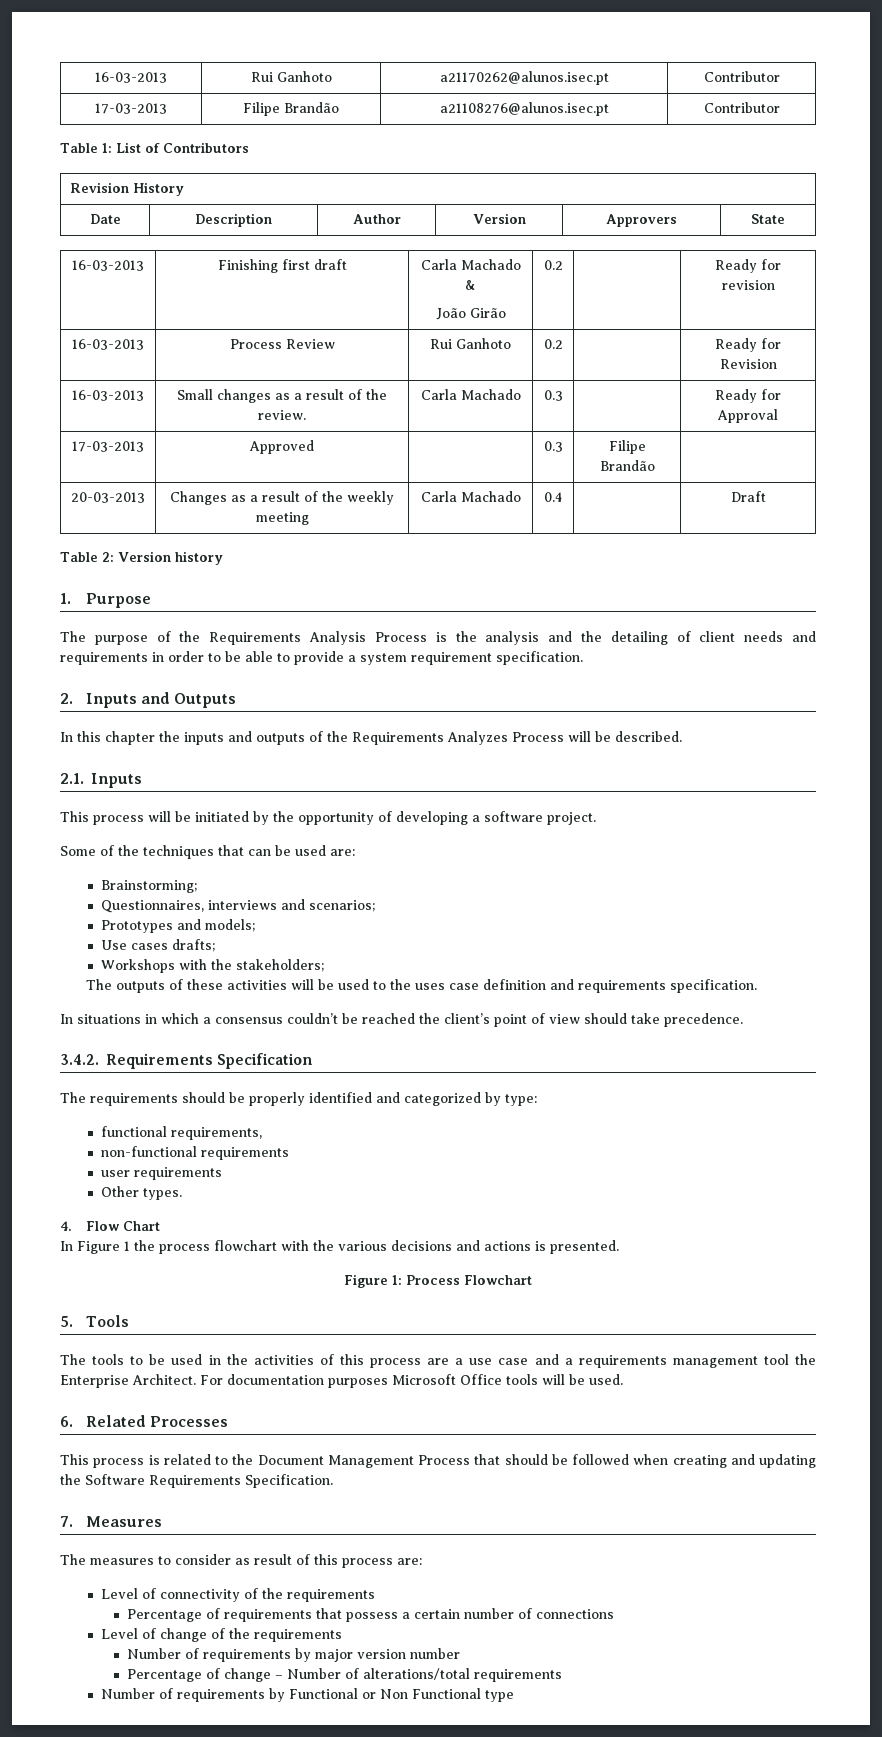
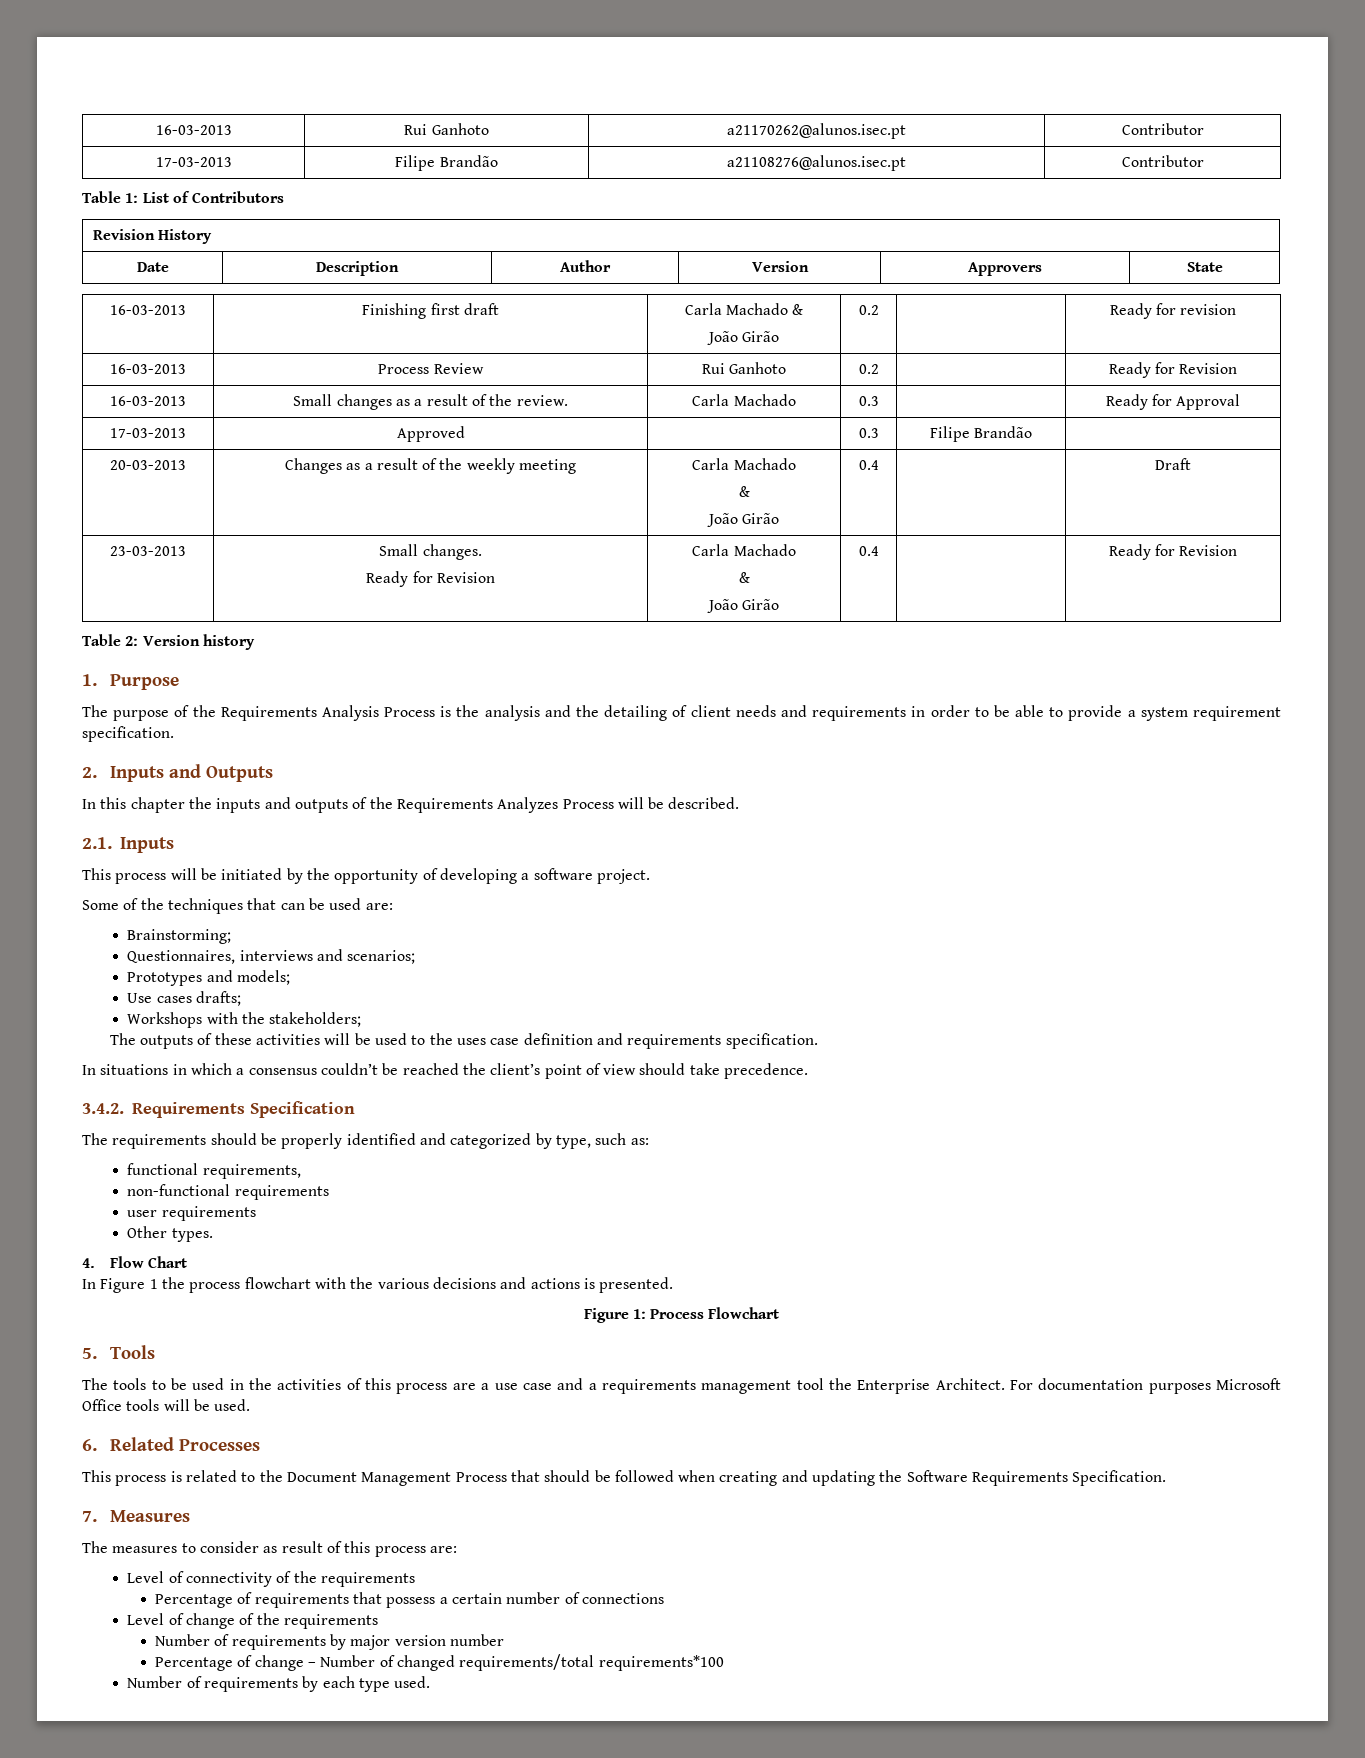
- 20-03-2013 | Changes as a result of the weekly meeting | Carla Machado | 0.4 | | Draft
+ 20-03-2013 | Changes as a result of the weekly meeting | Carla Machado
+ &
+ João Girão | 0.4 | | Draft
+ 23-03-2013 | Small changes.
+ Ready for Revision | Carla Machado
+ &
+ João Girão | 0.4 | | Ready for Revision
- The requirements should be properly identified and categorized by type:
+ The requirements should be properly identified and categorized by type, such as:
- Percentage of change – Number of alterations/total requirements
- Number of requirements by Functional or Non Functional type
+ Percentage of change – Number of changed requirements/total requirements*100
+ Number of requirements by each type used.

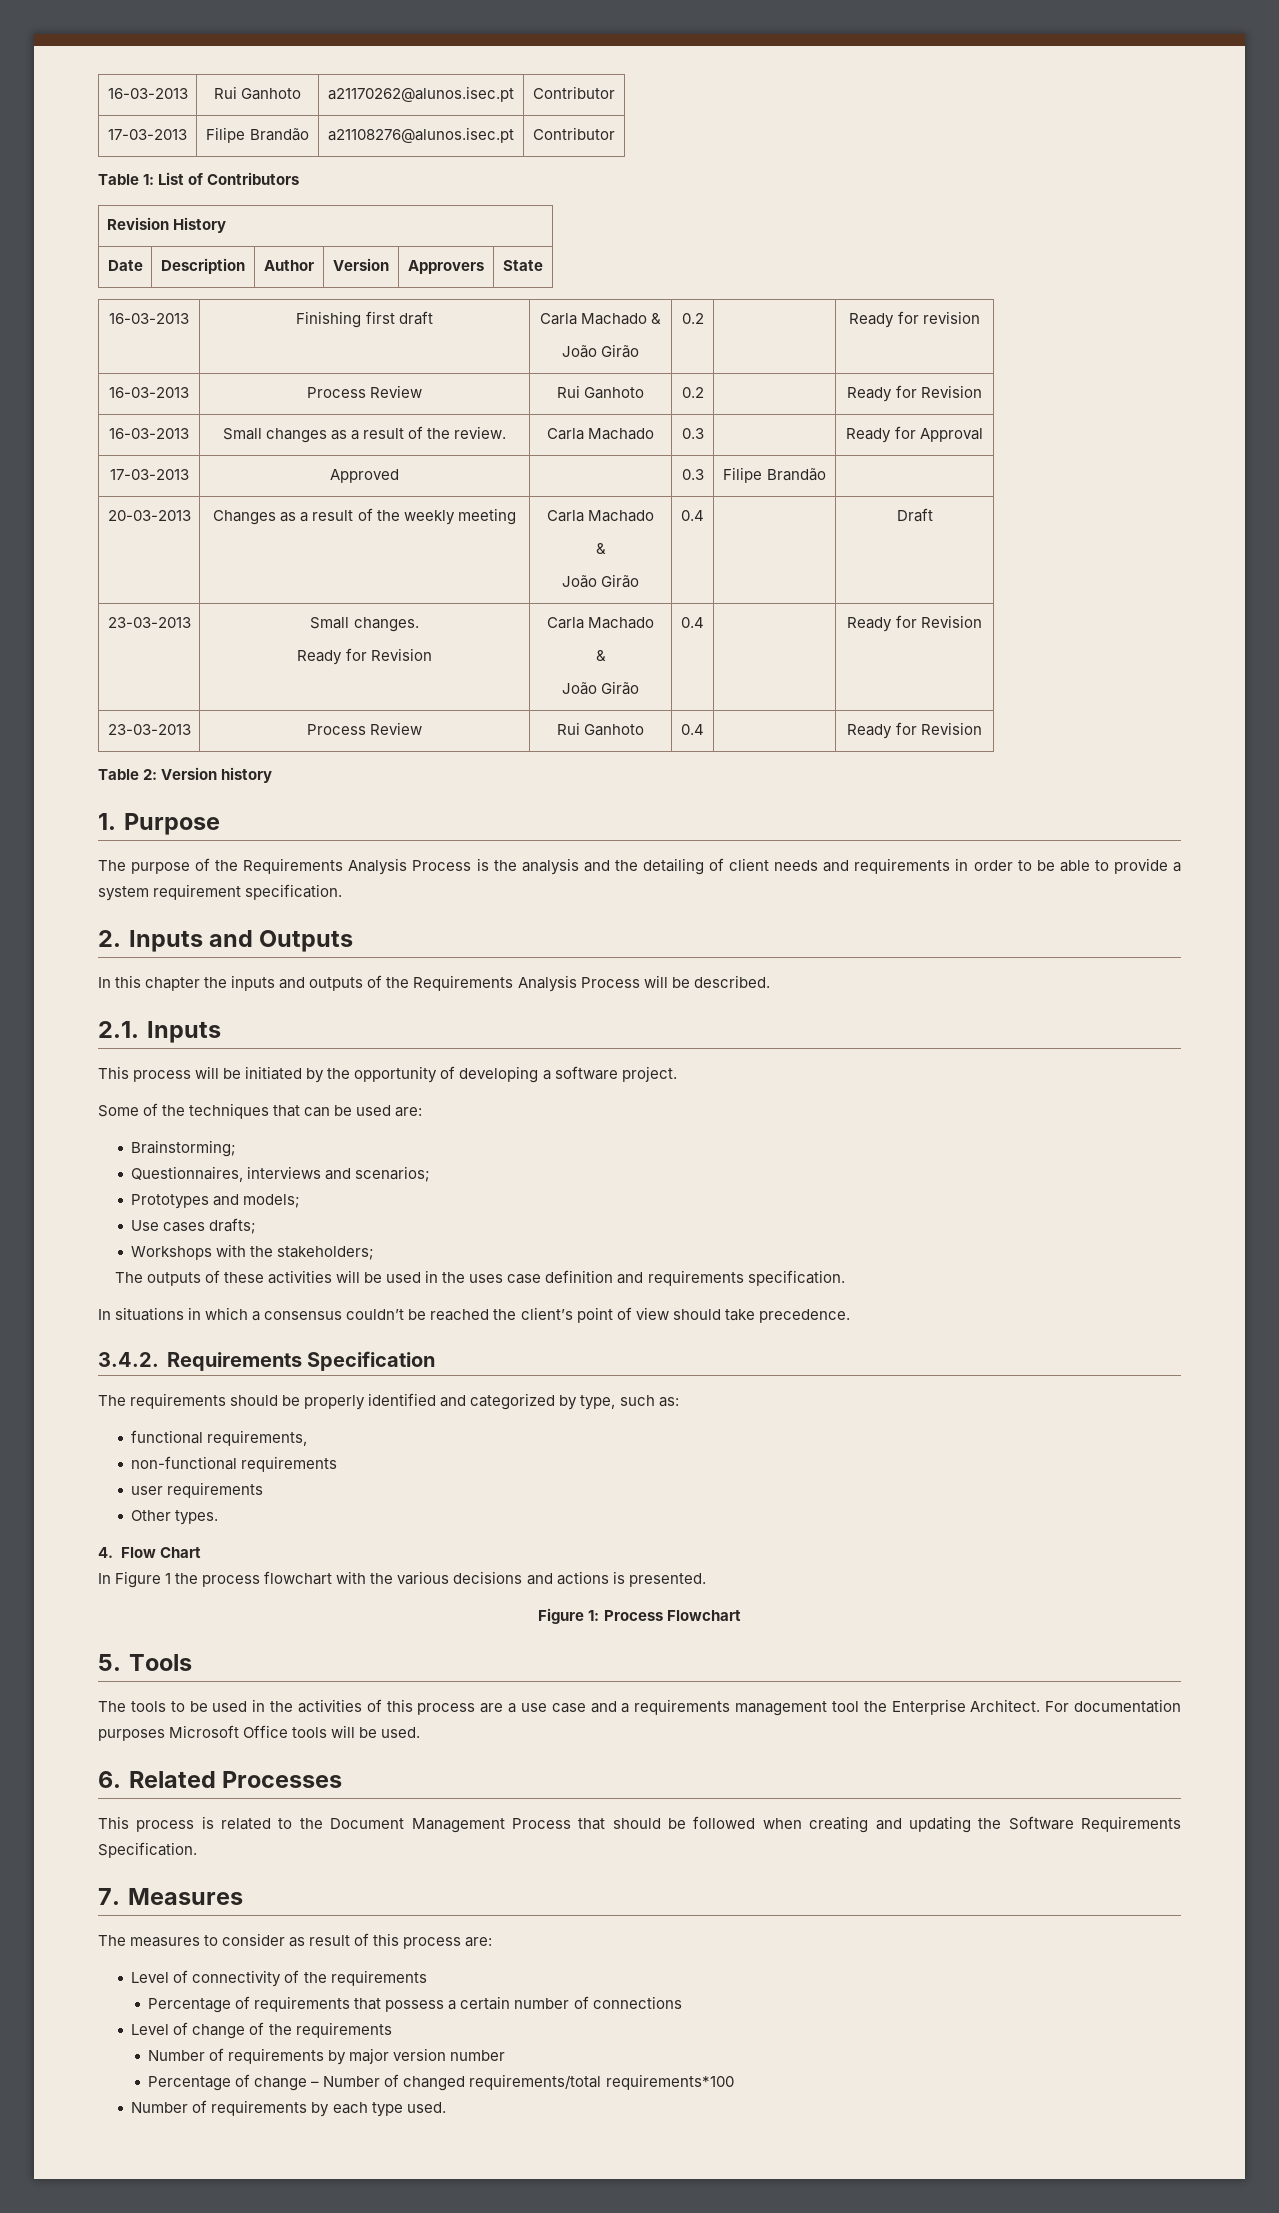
+ 23-03-2013 | Process Review | Rui Ganhoto | 0.4 | | Ready for Revision
- In this chapter the inputs and outputs of the Requirements Analyzes Process will be described.
+ In this chapter the inputs and outputs of the Requirements Analysis Process will be described.
- The outputs of these activities will be used to the uses case definition and requirements specification.
+ The outputs of these activities will be used in the uses case definition and requirements specification.

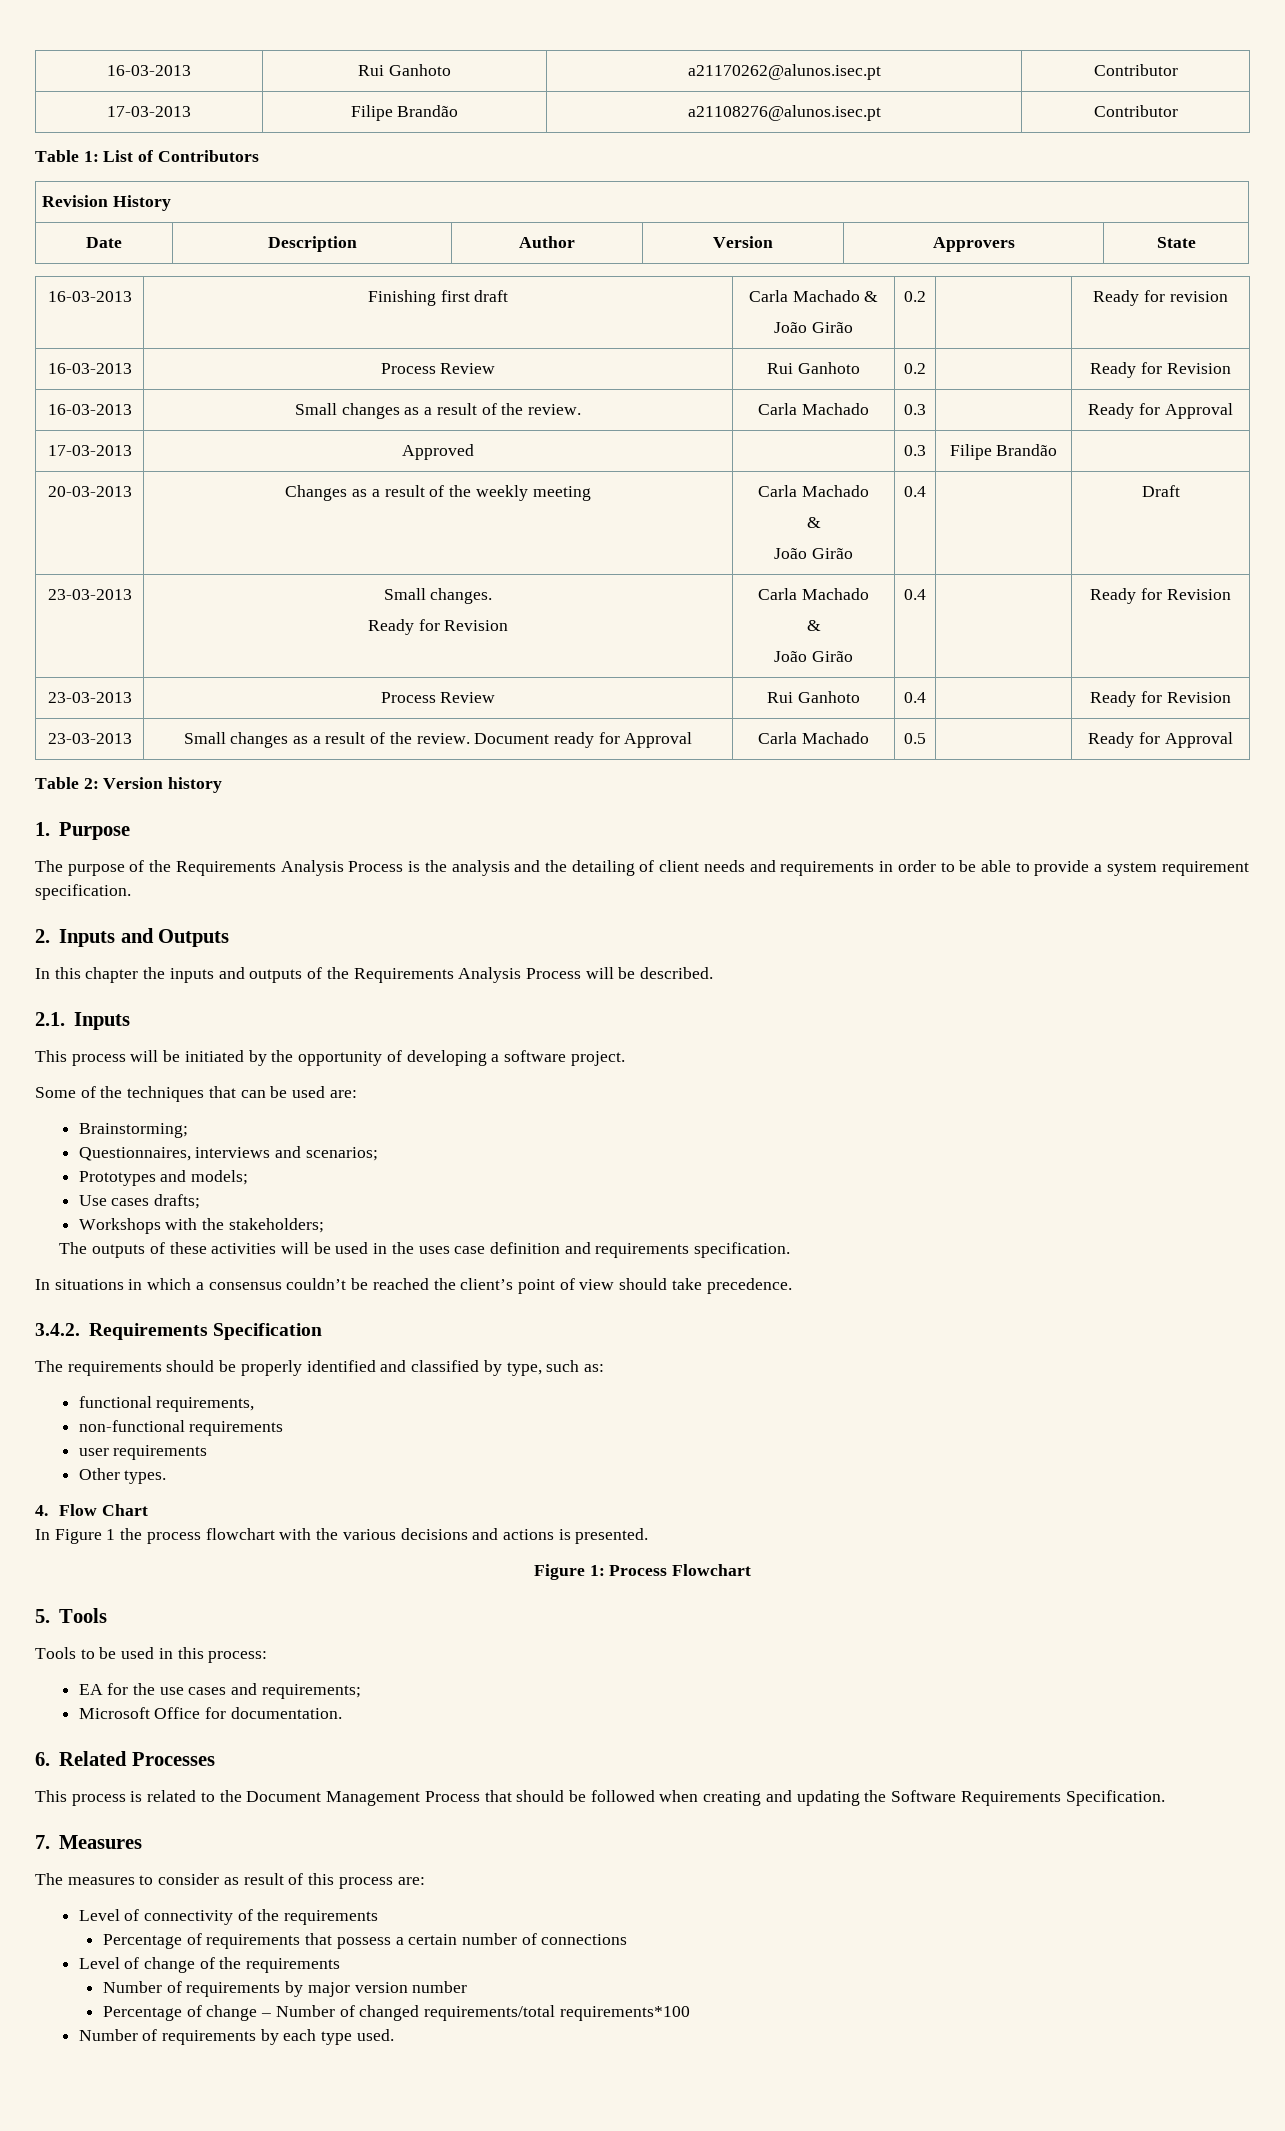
+ 23-03-2013 | Small changes as a result of the review. Document ready for Approval | Carla Machado | 0.5 | | Ready for Approval
- The requirements should be properly identified and categorized by type, such as:
+ The requirements should be properly identified and classified by type, such as:
- The tools to be used in the activities of this process are a use case and a requirements management tool the Enterprise Architect. For documentation purposes Microsoft Office tools will be used.
+ Tools to be used in this process:
+ EA for the use cases and requirements;
+ Microsoft Office for documentation.

